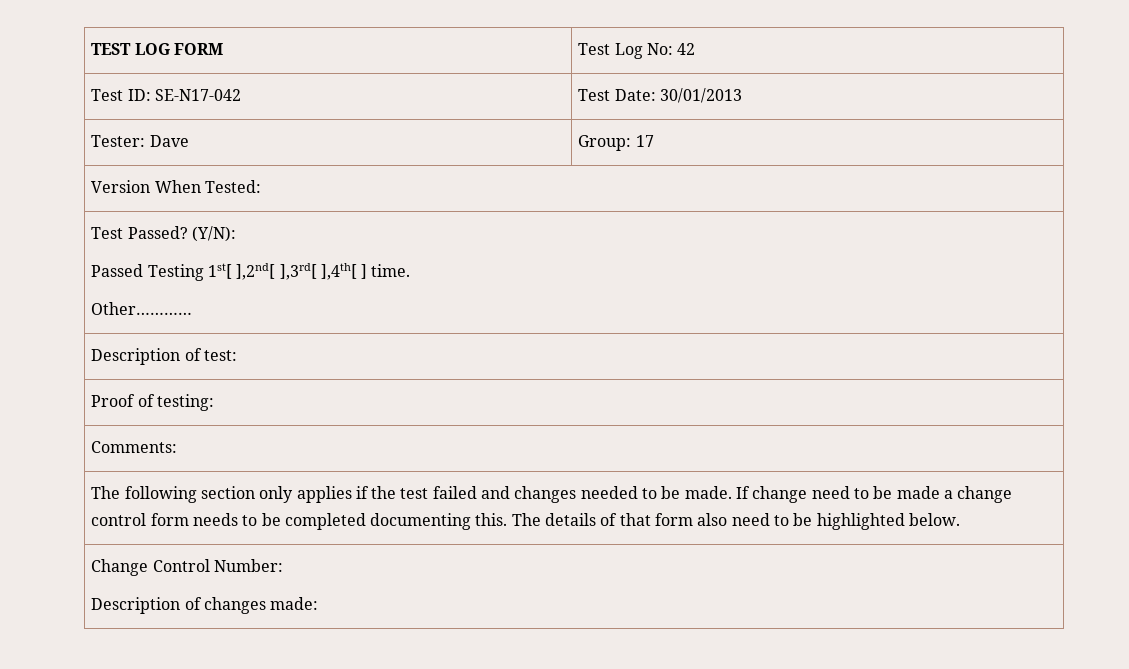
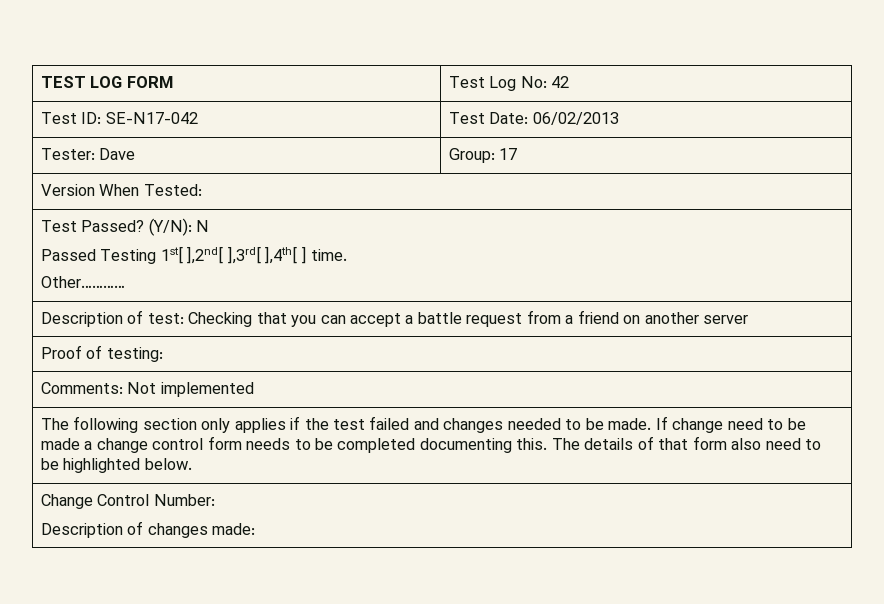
- Test ID: SE-N17-042 | Test Date: 30/01/2013
+ Test ID: SE-N17-042 | Test Date: 06/02/2013
- Test Passed? (Y/N):
+ Test Passed? (Y/N): N
- Description of test:
+ Description of test: Checking that you can accept a battle request from a friend on another server
- Comments:
+ Comments: Not implemented

